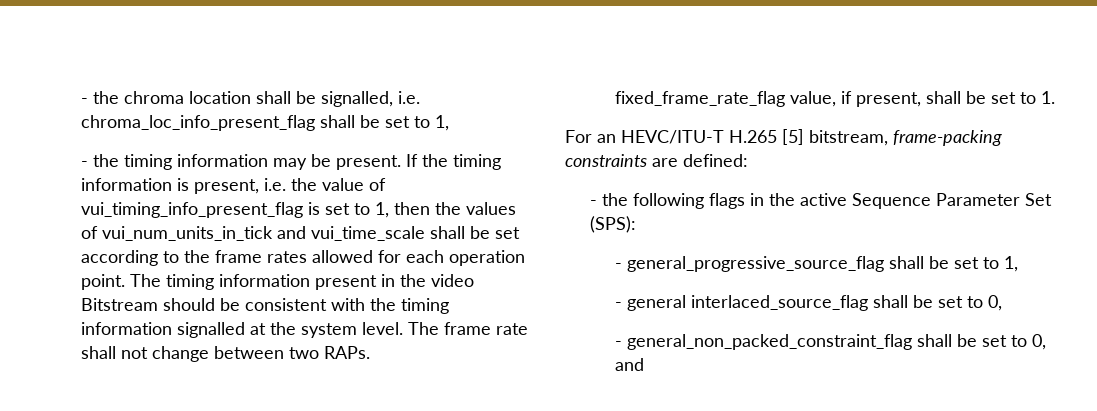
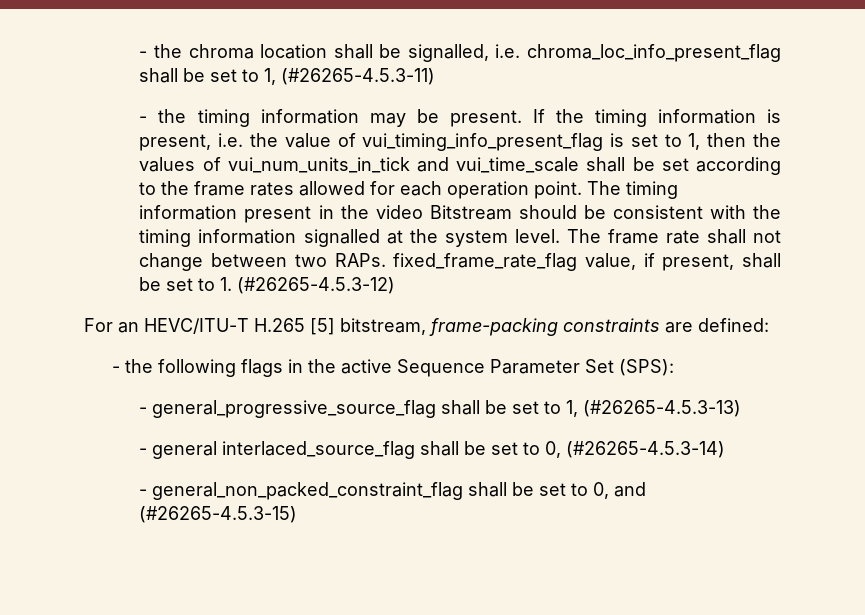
- - the chroma location shall be signalled, i.e. chroma_loc_info_present_flag shall be set to 1,
+ - the chroma location shall be signalled, i.e. chroma_loc_info_present_flag shall be set to 1, (#26265-4.5.3-11)
- The frame rate shall not change between two RAPs. fixed_frame_rate_flag value, if present, shall be set to 1.
+ The frame rate shall not change between two RAPs. fixed_frame_rate_flag value, if present, shall be set to 1. (#26265-4.5.3-12)
- - general_progressive_source_flag shall be set to 1,
+ - general_progressive_source_flag shall be set to 1, (#26265-4.5.3-13)
- - general interlaced_source_flag shall be set to 0,
+ - general interlaced_source_flag shall be set to 0, (#26265-4.5.3-14)
- - general_non_packed_constraint_flag shall be set to 0, and
+ - general_non_packed_constraint_flag shall be set to 0, and (#26265-4.5.3-15)

